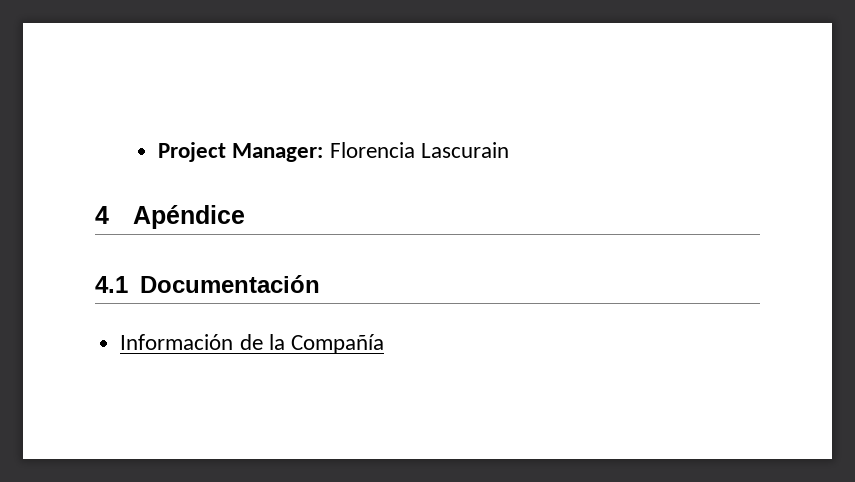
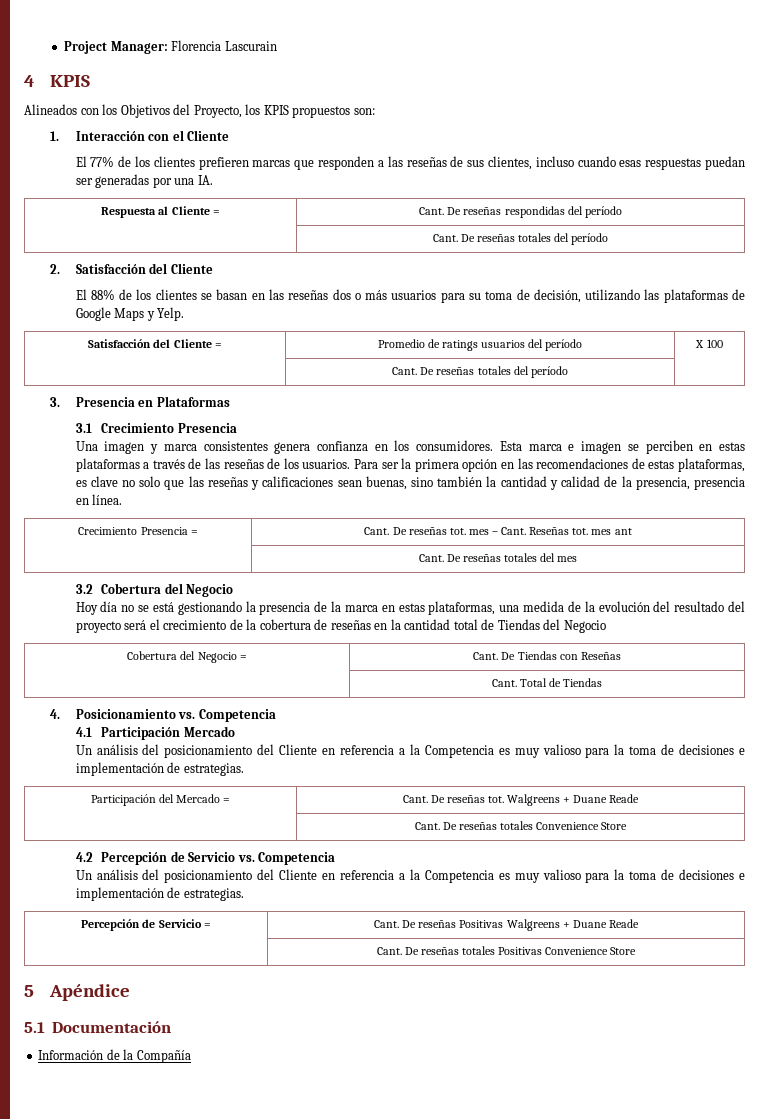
- 4 Apéndice
+ 4 KPIS
+ Alineados con los Objetivos del Proyecto, los KPIS propuestos son:
+ 1. Interacción con el Cliente
+ El 77% de los clientes prefieren marcas que responden a las reseñas de sus clientes, incluso cuando esas respuestas puedan ser generadas por una IA.
+ Respuesta al Cliente = | Cant. De reseñas respondidas del período
+ | Cant. De reseñas totales del período
+ 2. Satisfacción del Cliente
+ El 88% de los clientes se basan en las reseñas dos o más usuarios para su toma de decisión, utilizando las plataformas de Google Maps y Yelp.
+ Satisfacción del Cliente = | Promedio de ratings usuarios del período | X 100
+ | Cant. De reseñas totales del período |
+ 3. Presencia en Plataformas
+ 3.1 Crecimiento Presencia
+ Una imagen y marca consistentes genera confianza en los consumidores. Esta marca e imagen se perciben en estas plataformas a través de las reseñas de los usuarios. Para ser la primera opción en las recomendaciones de estas plataformas, es clave no solo que las reseñas y calificaciones sean buenas, sino también la cantidad y calidad de la presencia, presencia en línea.
+ Crecimiento Presencia = | Cant. De reseñas tot. mes – Cant. Reseñas tot. mes ant
+ | Cant. De reseñas totales del mes
+ 3.2 Cobertura del Negocio
+ Hoy día no se está gestionando la presencia de la marca en estas plataformas, una medida de la evolución del resultado del proyecto será el crecimiento de la cobertura de reseñas en la cantidad total de Tiendas del Negocio
+ Cobertura del Negocio = | Cant. De Tiendas con Reseñas
+ | Cant. Total de Tiendas
+ 4. Posicionamiento vs. Competencia
+ 4.1 Participación Mercado
+ Un análisis del posicionamiento del Cliente en referencia a la Competencia es muy valioso para la toma de decisiones e implementación de estrategias.
+ Participación del Mercado = | Cant. De reseñas tot. Walgreens + Duane Reade
+ | Cant. De reseñas totales Convenience Store
+ 4.2 Percepción de Servicio vs. Competencia
+ Un análisis del posicionamiento del Cliente en referencia a la Competencia es muy valioso para la toma de decisiones e implementación de estrategias.
+ Percepción de Servicio = | Cant. De reseñas Positivas Walgreens + Duane Reade
+ | Cant. De reseñas totales Positivas Convenience Store
+ 5 Apéndice
- 4.1 Documentación
+ 5.1 Documentación

